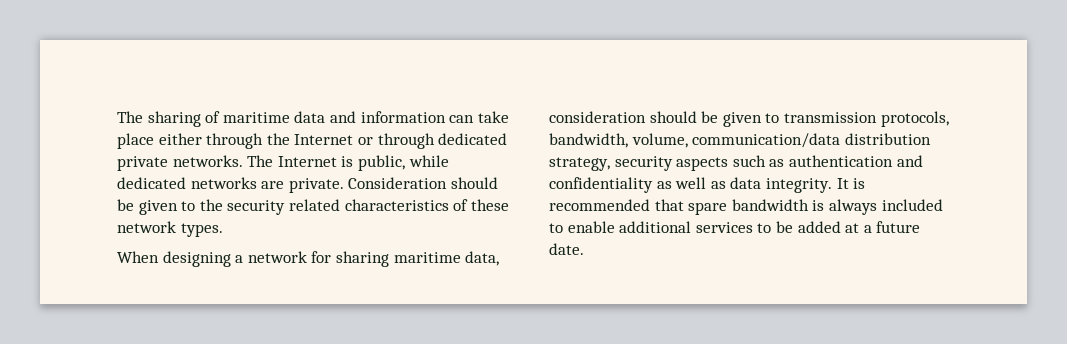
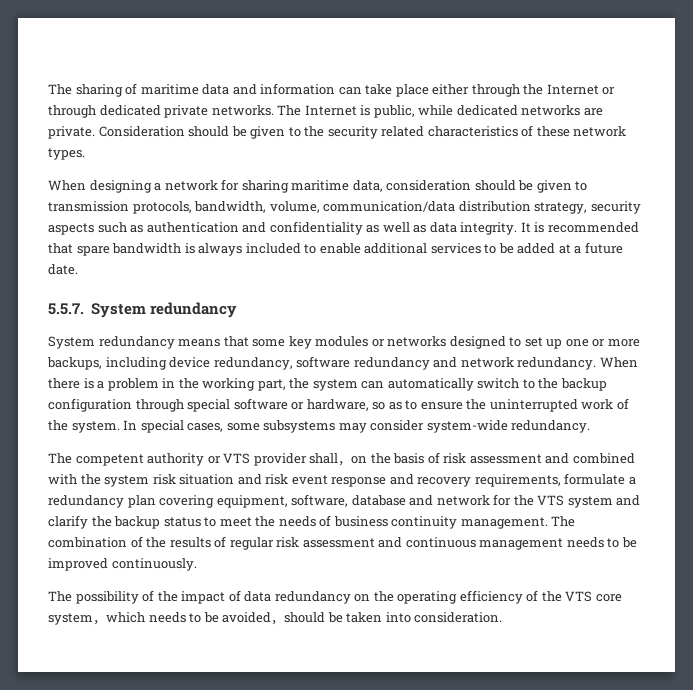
+ 5.5.7. System redundancy
+ System redundancy means that some key modules or networks designed to set up one or more backups, including device redundancy, software redundancy and network redundancy. When there is a problem in the working part, the system can automatically switch to the backup configuration through special software or hardware, so as to ensure the uninterrupted work of the system. In special cases, some subsystems may consider system-wide redundancy.
+ The competent authority or VTS provider shall，on the basis of risk assessment and combined with the system risk situation and risk event response and recovery requirements, formulate a redundancy plan covering equipment, software, database and network for the VTS system and clarify the backup status to meet the needs of business continuity management. The combination of the results of regular risk assessment and continuous management needs to be improved continuously.
+ The possibility of the impact of data redundancy on the operating efficiency of the VTS core system，which needs to be avoided，should be taken into consideration.

